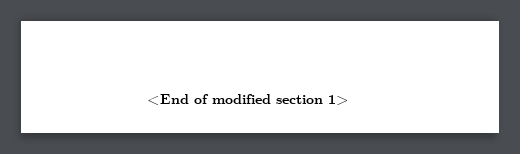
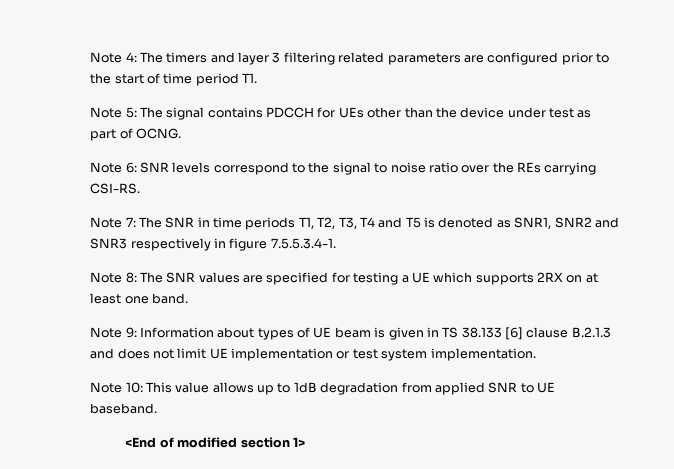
+ Note 4: The timers and layer 3 filtering related parameters are configured prior to the start of time period T1.
+ Note 5: The signal contains PDCCH for UEs other than the device under test as part of OCNG.
+ Note 6: SNR levels correspond to the signal to noise ratio over the REs carrying CSI-RS.
+ Note 7: The SNR in time periods T1, T2, T3, T4 and T5 is denoted as SNR1, SNR2 and SNR3 respectively in figure 7.5.5.3.4-1.
+ Note 8: The SNR values are specified for testing a UE which supports 2RX on at least one band.
+ Note 9: Information about types of UE beam is given in TS 38.133 [6] clause B.2.1.3 and does not limit UE implementation or test system implementation.
+ Note 10: This value allows up to 1dB degradation from applied SNR to UE baseband.

